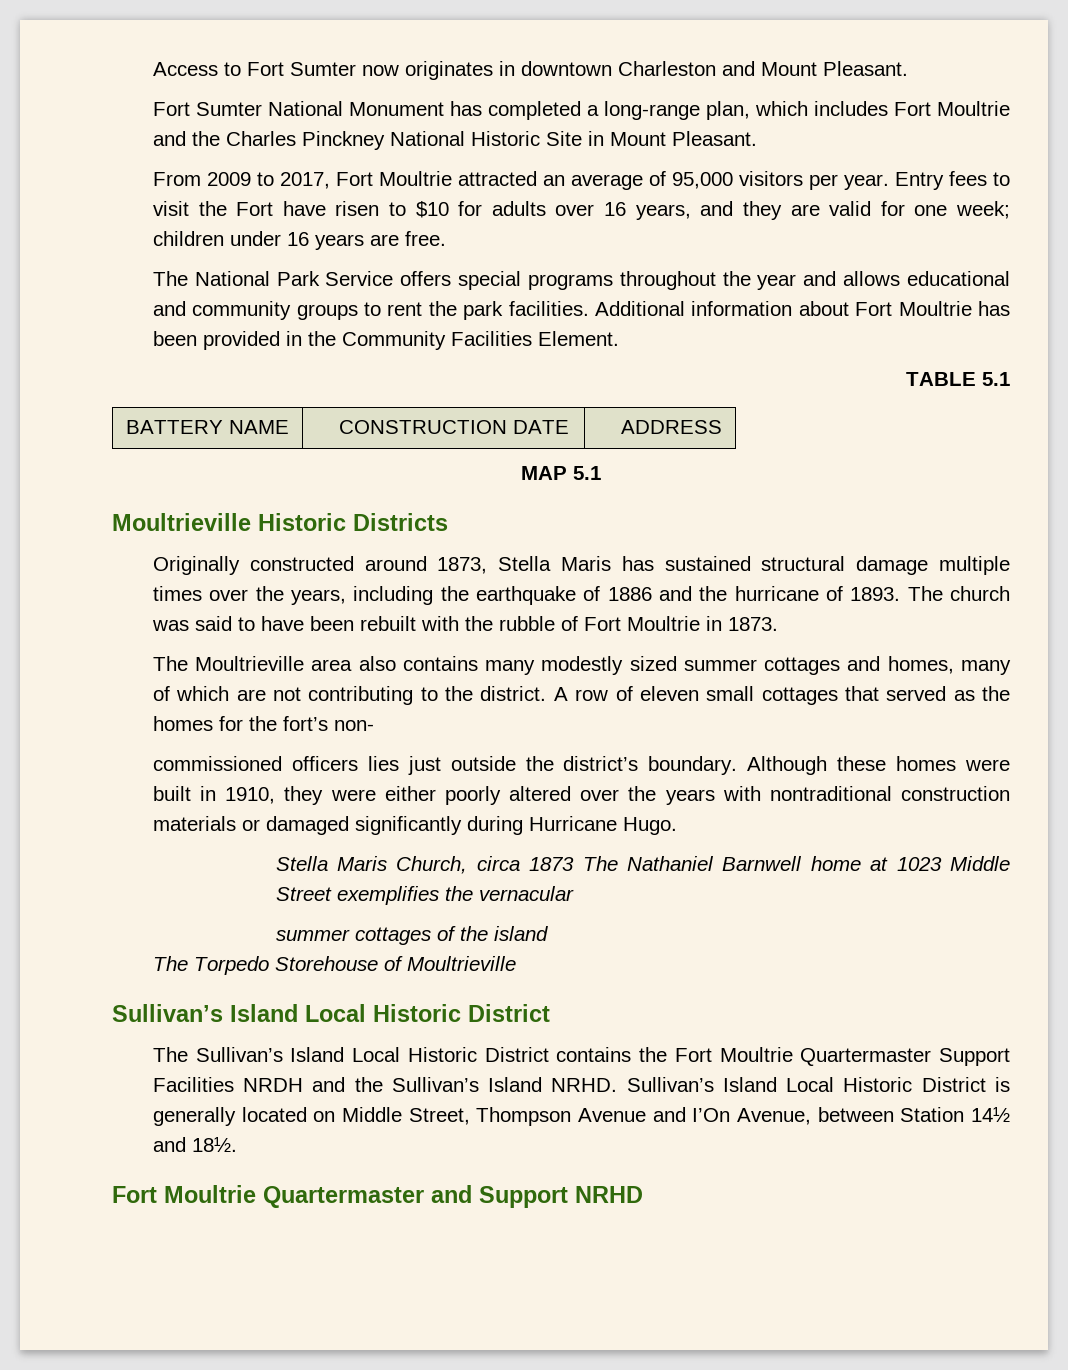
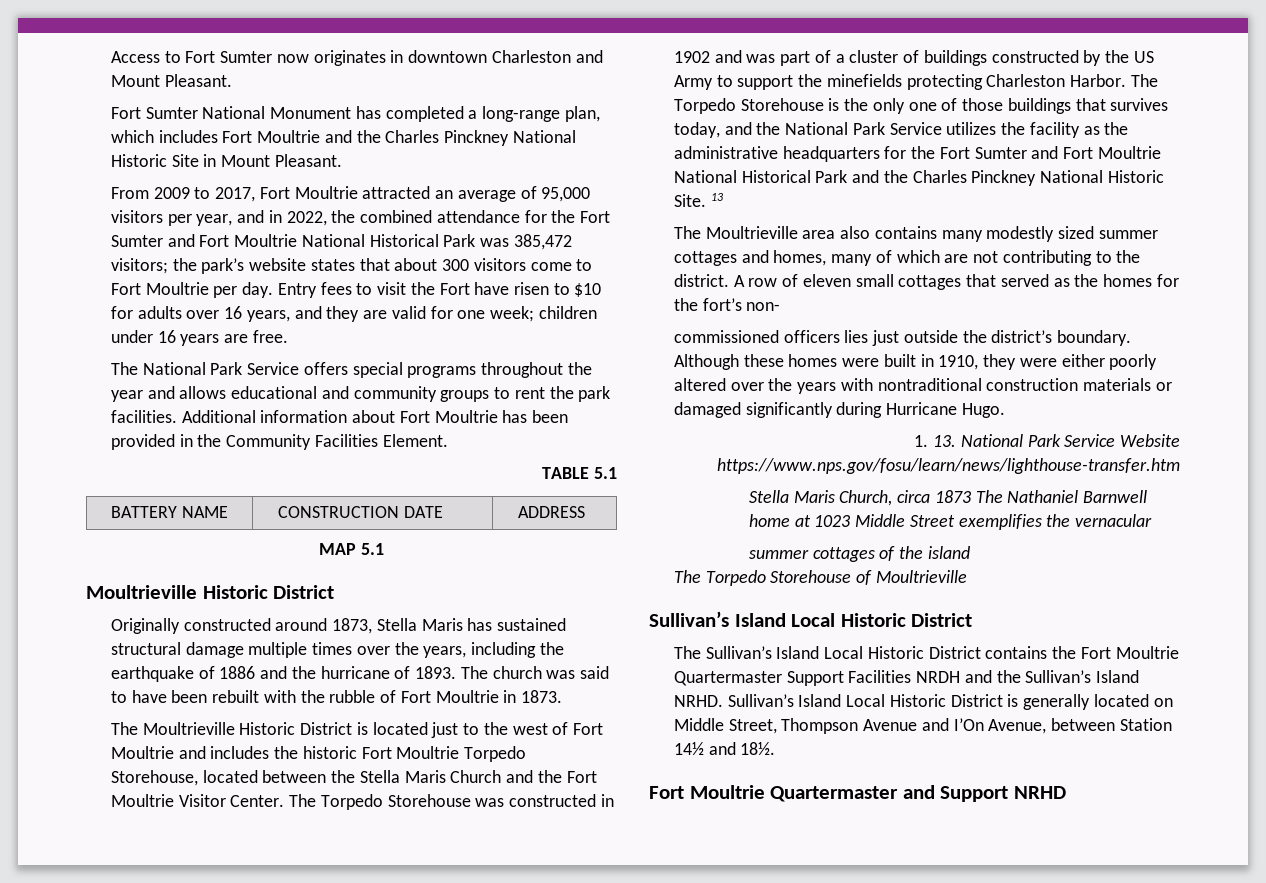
- From 2009 to 2017, Fort Moultrie attracted an average of 95,000 visitors per year.
+ From 2009 to 2017, Fort Moultrie attracted an average of 95,000 visitors per year, and in 2022, the combined attendance for the Fort Sumter and Fort Moultrie National Historical Park was 385,472 visitors; the park’s website states that about 300 visitors come to Fort Moultrie per day.
  MAP 5.1
- Moultrieville Historic Districts
+ Moultrieville Historic District
+ The Moultrieville Historic District is located just to the west of Fort Moultrie and includes the historic Fort Moultrie Torpedo Storehouse, located between the Stella Maris Church and the Fort Moultrie Visitor Center. The Torpedo Storehouse was constructed in 1902 and was part of a cluster of buildings constructed by the US Army to support the minefields protecting Charleston Harbor. The Torpedo Storehouse is the only one of those buildings that survives today, and the National Park Service utilizes the facility as the administrative headquarters for the Fort Sumter and Fort Moultrie National Historical Park and the Charles Pinckney National Historic Site. 13
+ 1. 13. National Park Service Website https://www.nps.gov/fosu/learn/news/lighthouse-transfer.htm

